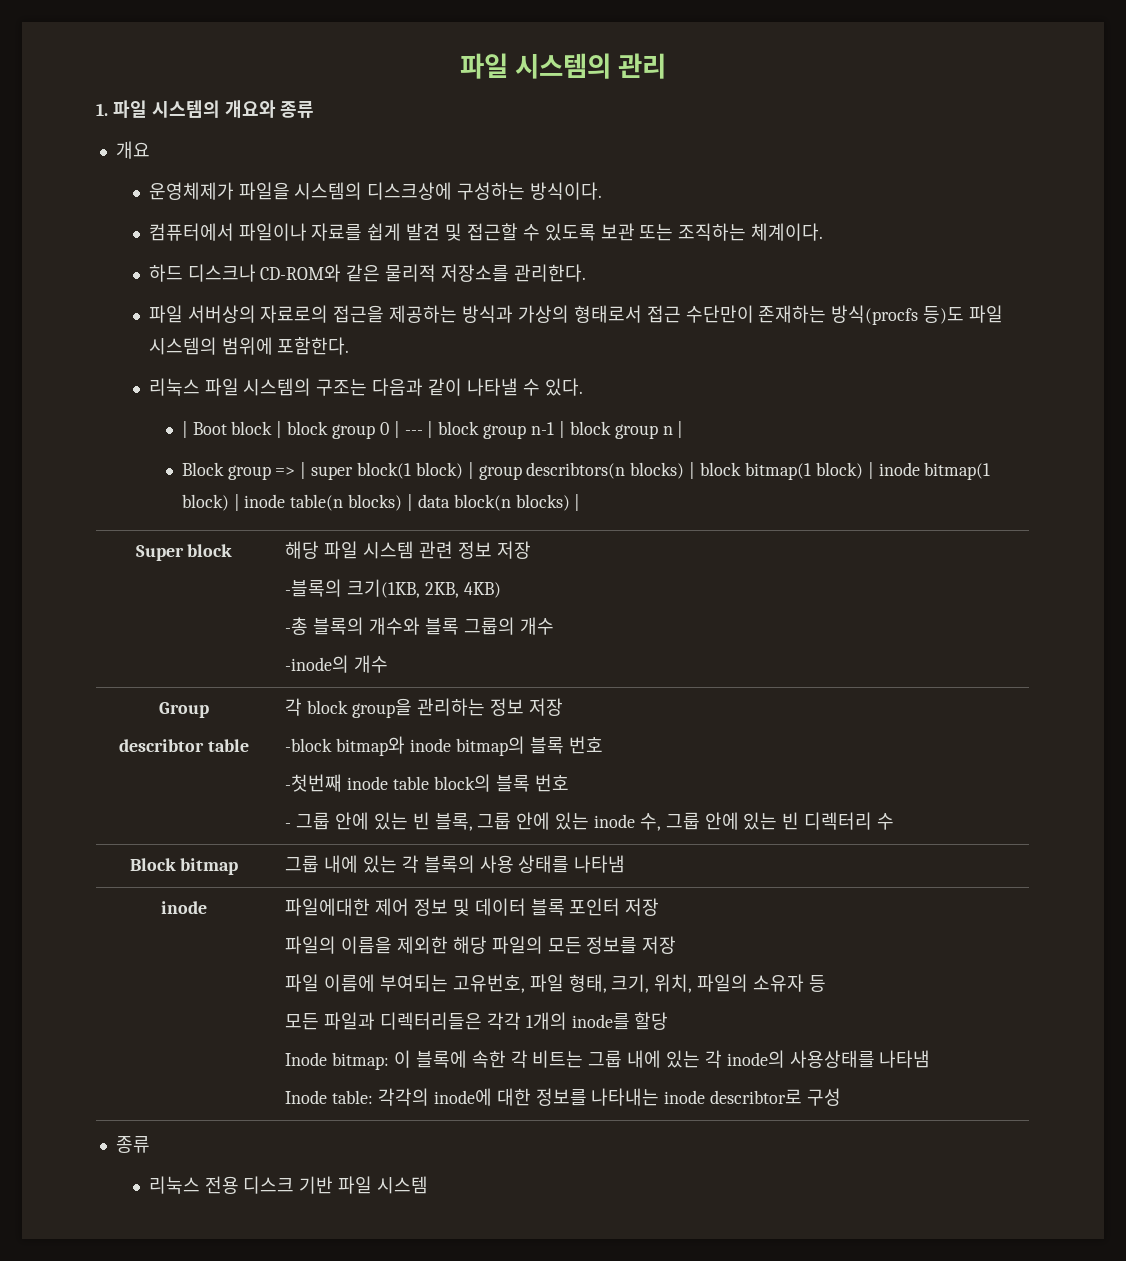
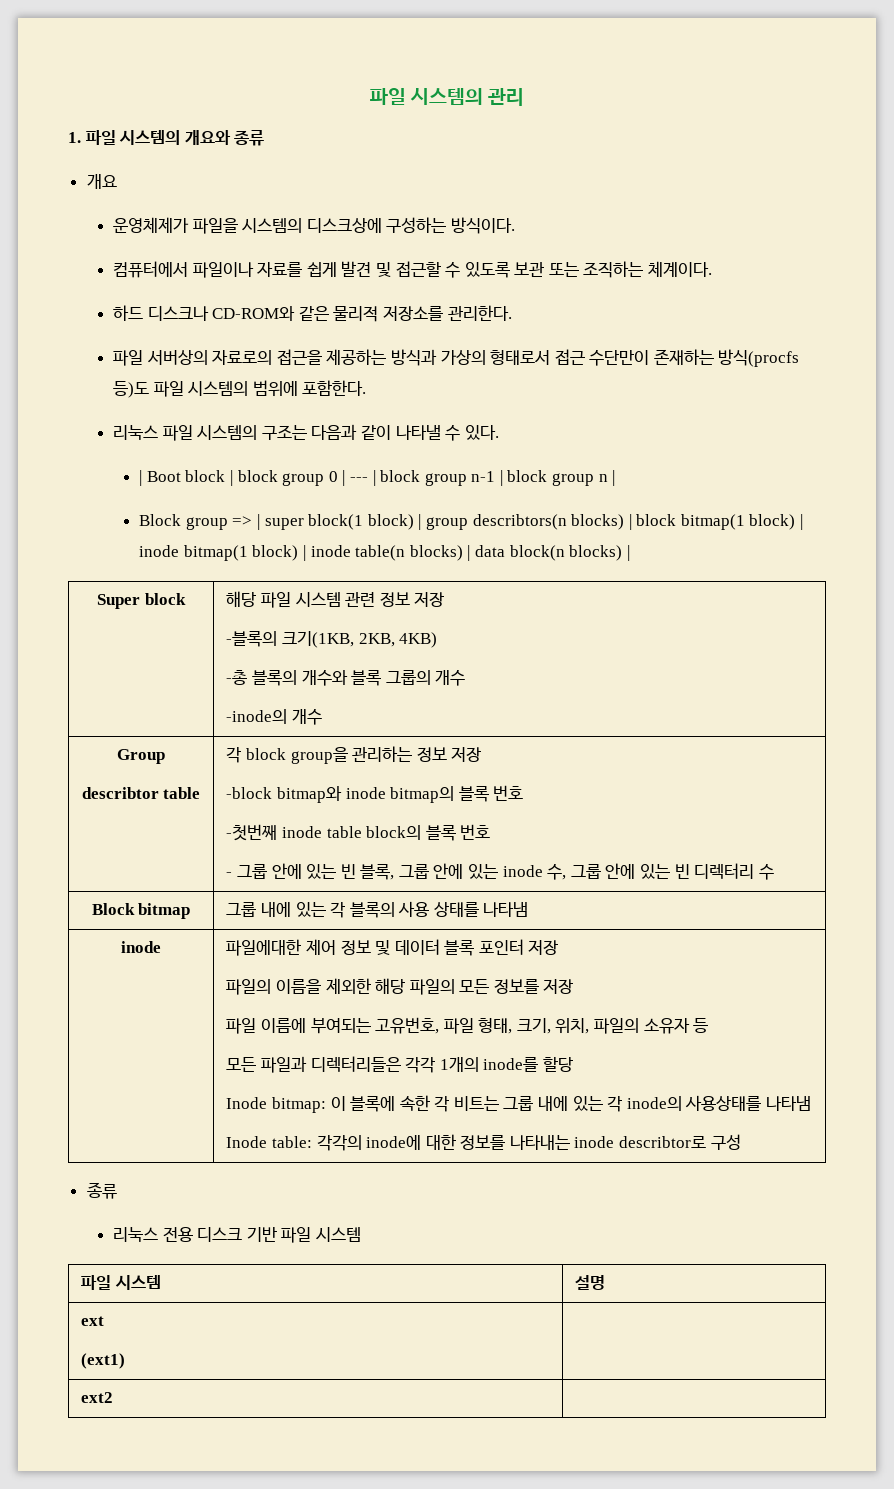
+ 파일 시스템 | 설명
+ ext
+ (ext1) |
+ ext2 |

